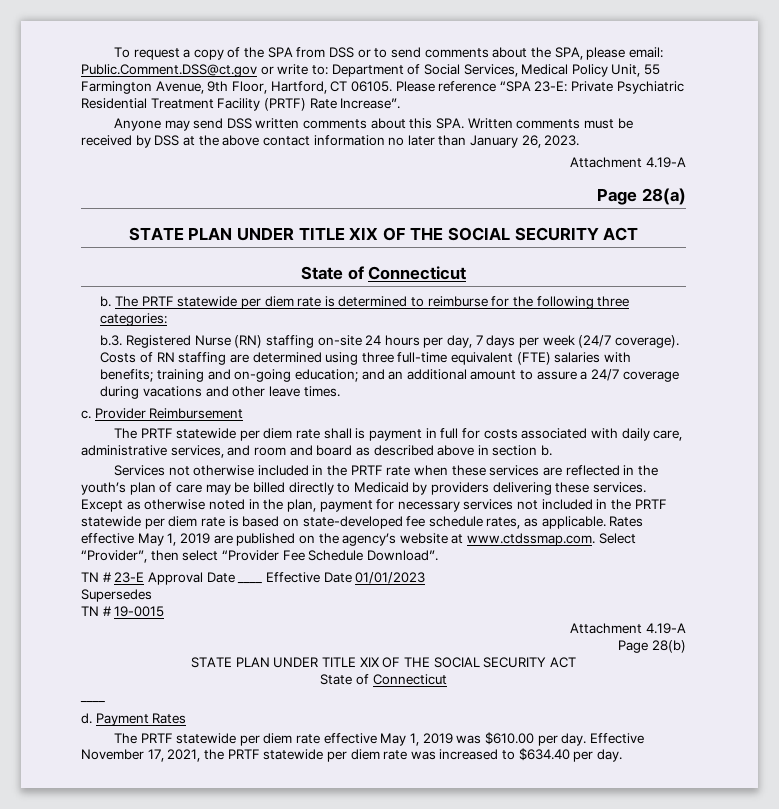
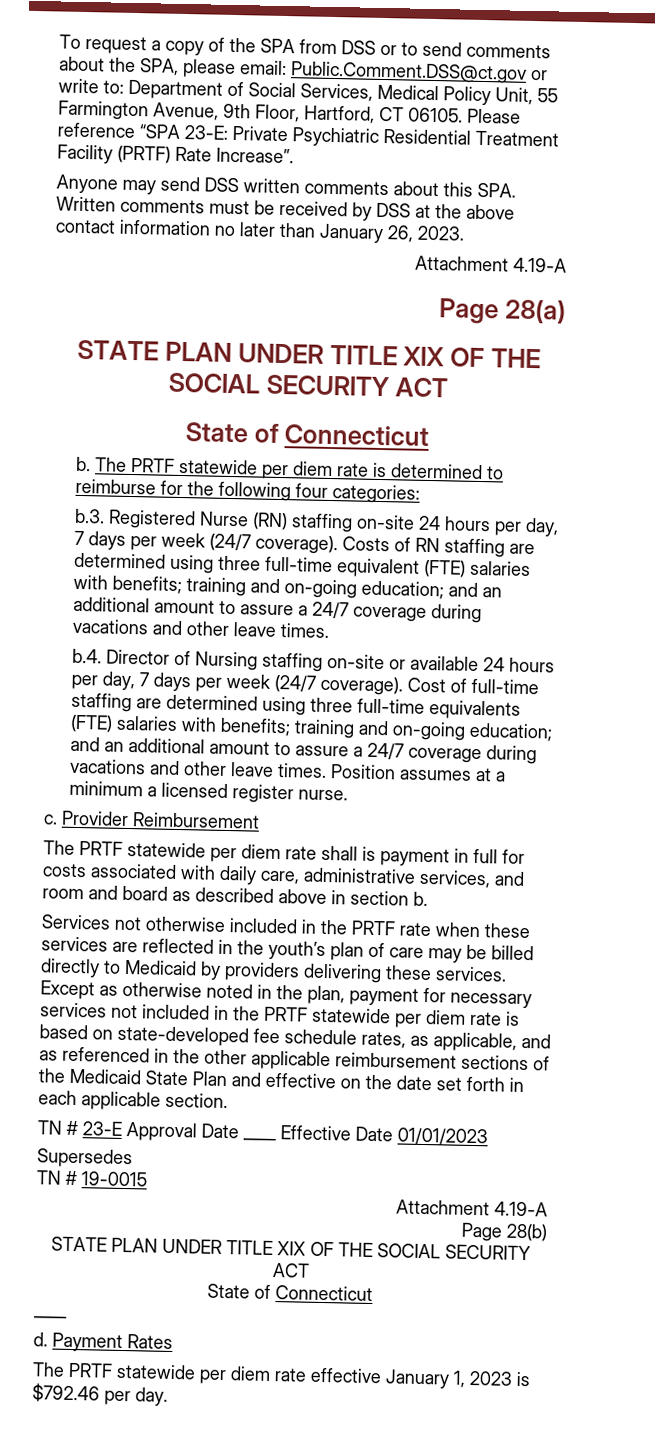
- The PRTF statewide per diem rate is determined to reimburse for the following three categories:
+ The PRTF statewide per diem rate is determined to reimburse for the following four categories:
+ b.4. Director of Nursing staffing on-site or available 24 hours per day, 7 days per week (24/7 coverage). Cost of full-time staffing are determined using three full-time equivalents (FTE) salaries with benefits; training and on-going education; and an additional amount to assure a 24/7 coverage during vacations and other leave times. Position assumes at a minimum a licensed register nurse.
- Except as otherwise noted in the plan, payment for necessary services not included in the PRTF statewide per diem rate is based on state-developed fee schedule rates, as applicable. Rates effective May 1, 2019 are published on the agency’s website at www.ctdssmap.com. Select “Provider”, then select “Provider Fee Schedule Download”.
+ Except as otherwise noted in the plan, payment for necessary services not included in the PRTF statewide per diem rate is based on state-developed fee schedule rates, as applicable, and as referenced in the other applicable reimbursement sections of the Medicaid State Plan and effective on the date set forth in each applicable section.
- The PRTF statewide per diem rate effective May 1, 2019 was $610.00 per day. Effective November 17, 2021, the PRTF statewide per diem rate was increased to $634.40 per day.
+ The PRTF statewide per diem rate effective January 1, 2023 is $792.46 per day.

